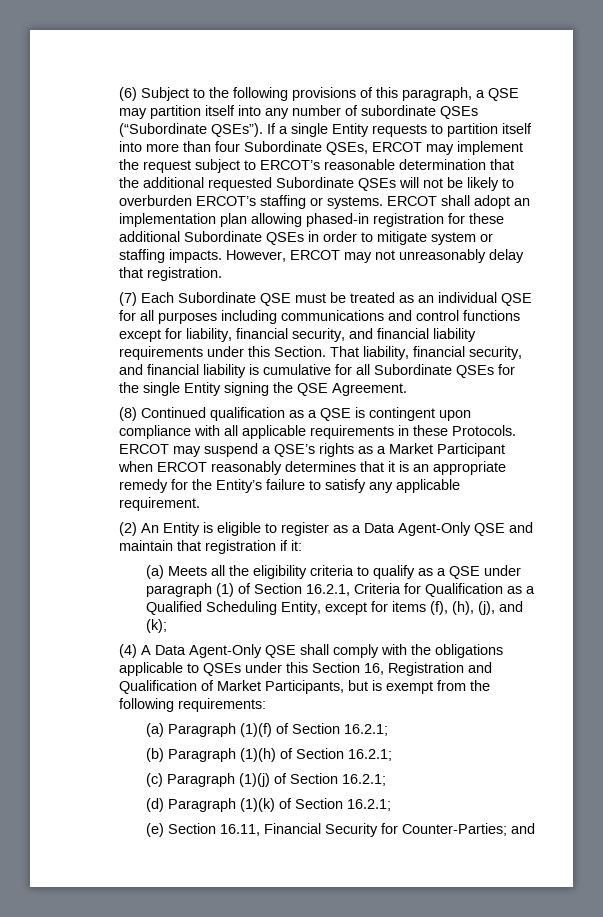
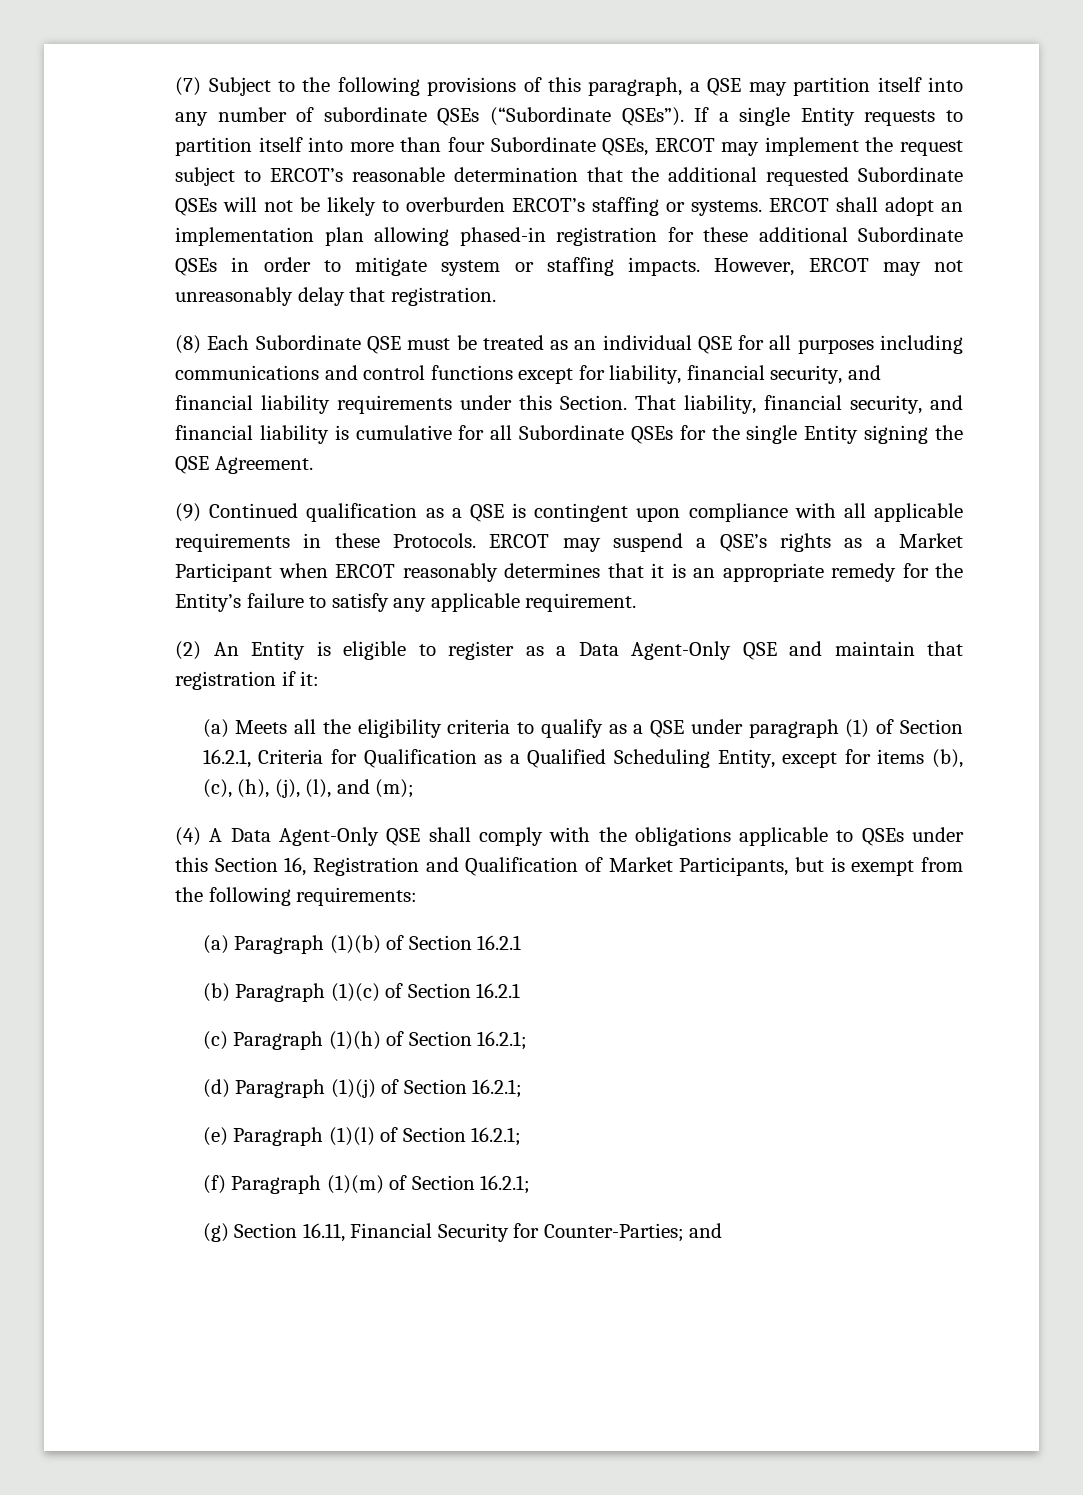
- (6) Subject to the following provisions of this paragraph, a QSE may partition itself into any number of subordinate QSEs (“Subordinate QSEs”).
+ (7) Subject to the following provisions of this paragraph, a QSE may partition itself into any number of subordinate QSEs (“Subordinate QSEs”).
- (7) Each Subordinate QSE must be treated as an individual QSE for all purposes including communications and control functions except for liability, financial security, and financial liability requirements under this Section.
+ (8) Each Subordinate QSE must be treated as an individual QSE for all purposes including communications and control functions except for liability, financial security, and financial liability requirements under this Section.
- (8) Continued qualification as a QSE is contingent upon compliance with all applicable requirements in these Protocols.
+ (9) Continued qualification as a QSE is contingent upon compliance with all applicable requirements in these Protocols.
- (a) Meets all the eligibility criteria to qualify as a QSE under paragraph (1) of Section 16.2.1, Criteria for Qualification as a Qualified Scheduling Entity, except for items (f), (h), (j), and (k);
+ (a) Meets all the eligibility criteria to qualify as a QSE under paragraph (1) of Section 16.2.1, Criteria for Qualification as a Qualified Scheduling Entity, except for items (b), (c), (h), (j), (l), and (m);
- (a) Paragraph (1)(f) of Section 16.2.1;
+ (a) Paragraph (1)(b) of Section 16.2.1
- (b) Paragraph (1)(h) of Section 16.2.1;
+ (b) Paragraph (1)(c) of Section 16.2.1
+ (c) Paragraph (1)(h) of Section 16.2.1;
- (c) Paragraph (1)(j) of Section 16.2.1;
+ (d) Paragraph (1)(j) of Section 16.2.1;
- (d) Paragraph (1)(k) of Section 16.2.1;
- (e) Section 16.11, Financial Security for Counter-Parties; and
+ (e) Paragraph (1)(l) of Section 16.2.1;
+ (f) Paragraph (1)(m) of Section 16.2.1;
+ (g) Section 16.11, Financial Security for Counter-Parties; and

